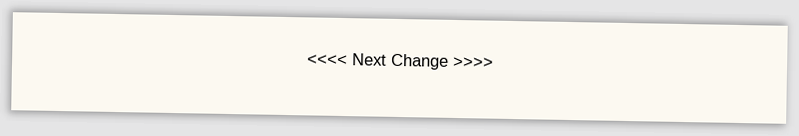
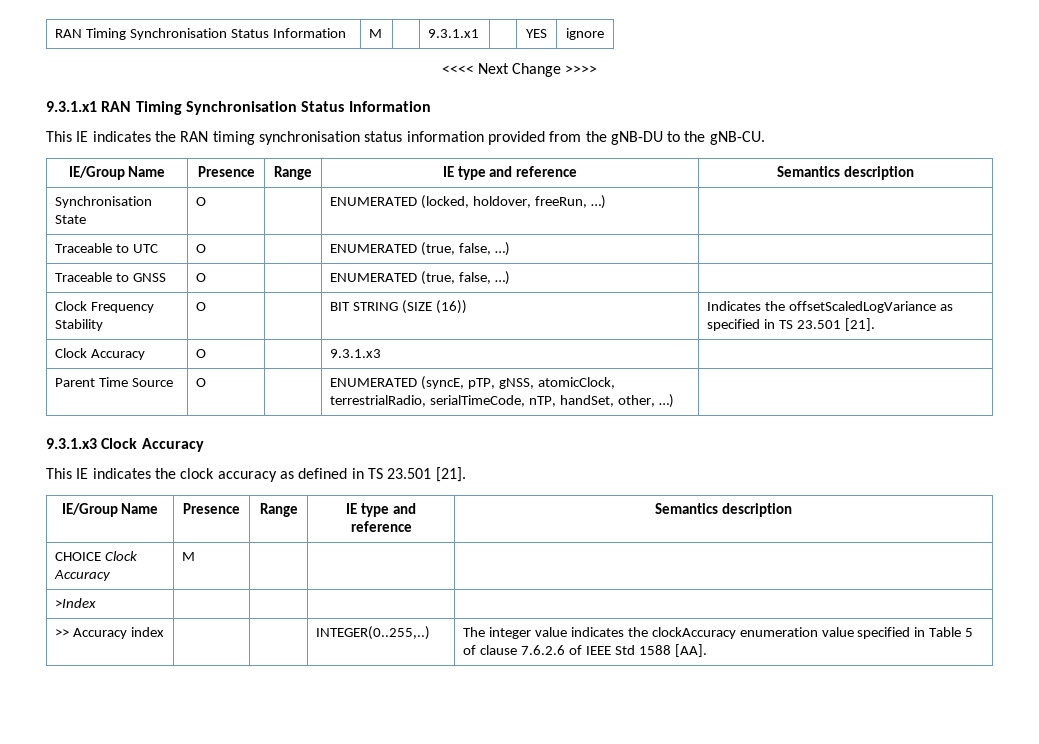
+ RAN Timing Synchronisation Status Information | M | | 9.3.1.x1 | | YES | ignore
  <<<< Next Change >>>>
+ 9.3.1.x1 RAN Timing Synchronisation Status Information
+ This IE indicates the RAN timing synchronisation status information provided from the gNB-DU to the gNB-CU.
+ IE/Group Name | Presence | Range | IE type and reference | Semantics description
+ Synchronisation State | O | | ENUMERATED (locked, holdover, freeRun, …) |
+ Traceable to UTC | O | | ENUMERATED (true, false, …) |
+ Traceable to GNSS | O | | ENUMERATED (true, false, …) |
+ Clock Frequency Stability | O | | BIT STRING (SIZE (16)) | Indicates the offsetScaledLogVariance as specified in TS 23.501 [21].
+ Clock Accuracy | O | | 9.3.1.x3 |
+ Parent Time Source | O | | ENUMERATED (syncE, pTP, gNSS, atomicClock, terrestrialRadio, serialTimeCode, nTP, handSet, other, …) |
+ 9.3.1.x3 Clock Accuracy
+ This IE indicates the clock accuracy as defined in TS 23.501 [21].
+ IE/Group Name | Presence | Range | IE type and reference | Semantics description
+ CHOICE Clock Accuracy | M | | |
+ >Index | | | |
+ >> Accuracy index | | | INTEGER(0..255,..) | The integer value indicates the clockAccuracy enumeration value specified in Table 5 of clause 7.6.2.6 of IEEE Std 1588 [AA].

